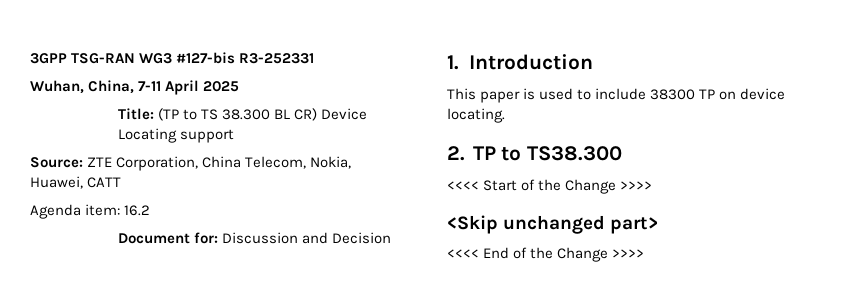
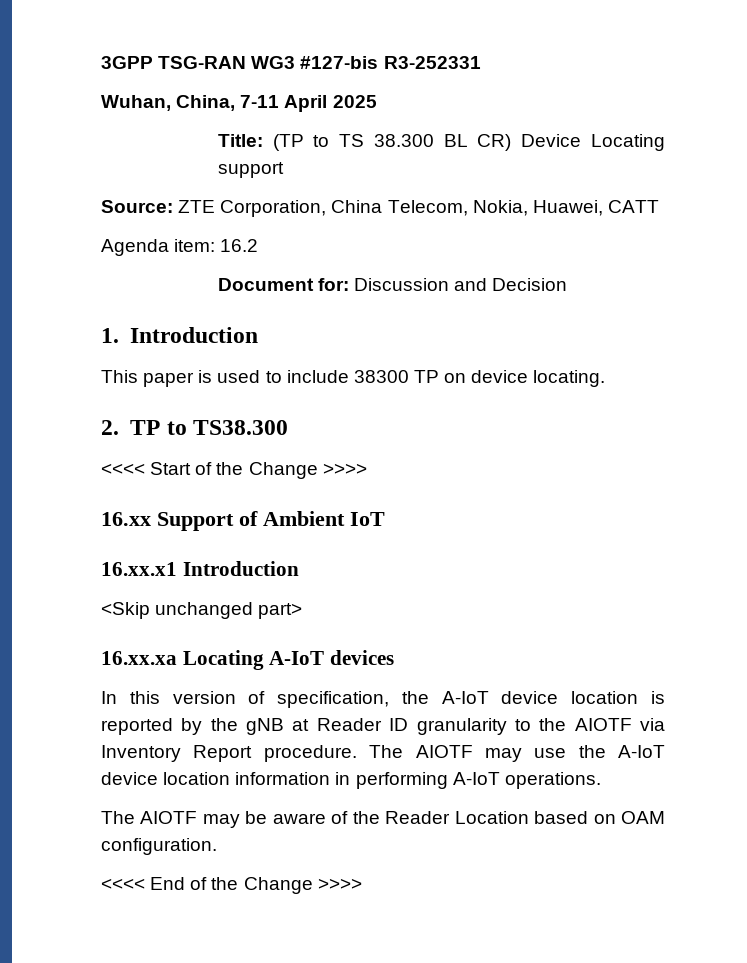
+ 16.xx Support of Ambient IoT
+ 16.xx.x1 Introduction
  <Skip unchanged part>
+ 16.xx.xa Locating A-IoT devices
+ In this version of specification, the A-IoT device location is reported by the gNB at Reader ID granularity to the AIOTF via Inventory Report procedure. The AIOTF may use the A-IoT device location information in performing A-IoT operations.
+ The AIOTF may be aware of the Reader Location based on OAM configuration.

